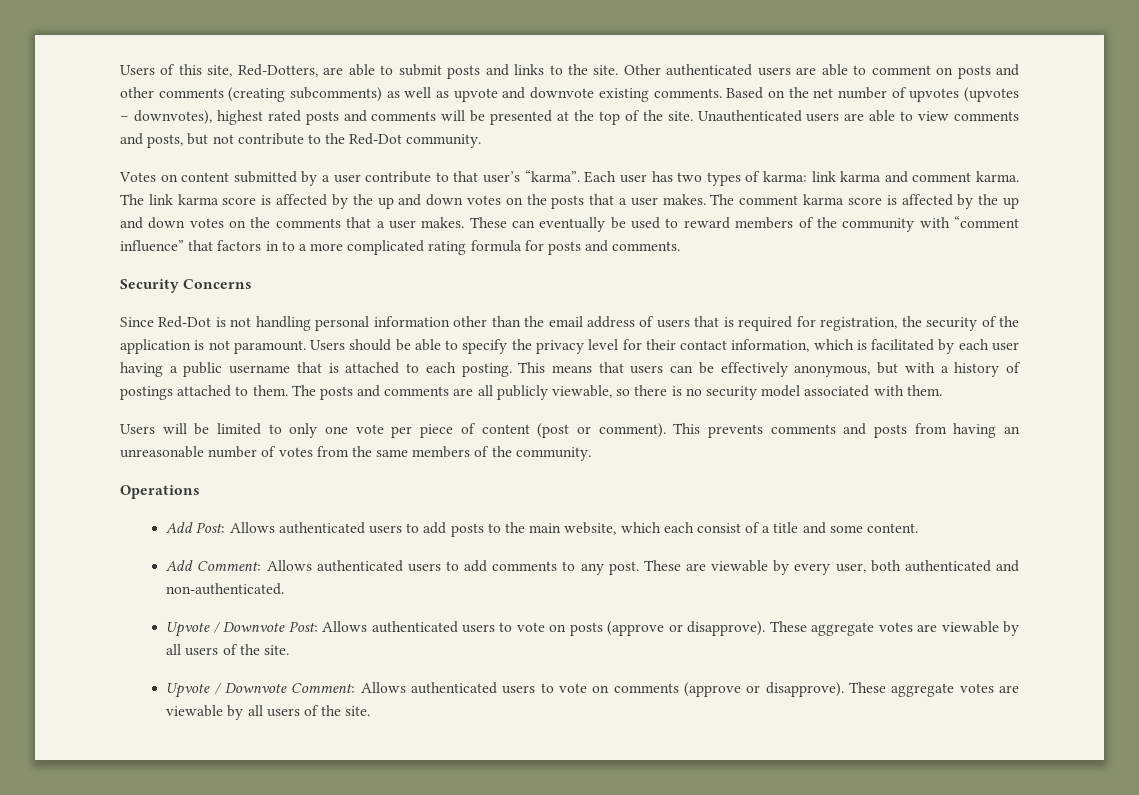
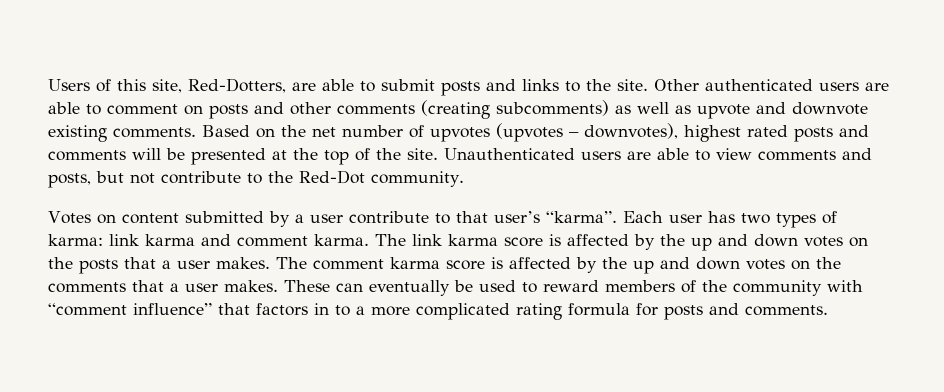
- Security Concerns
- Since Red-Dot is not handling personal information other than the email address of users that is required for registration, the security of the application is not paramount. Users should be able to specify the privacy level for their contact information, which is facilitated by each user having a public username that is attached to each posting. This means that users can be effectively anonymous, but with a history of postings attached to them. The posts and comments are all publicly viewable, so there is no security model associated with them.
- Users will be limited to only one vote per piece of content (post or comment). This prevents comments and posts from having an unreasonable number of votes from the same members of the community.
- Operations
- Add Post: Allows authenticated users to add posts to the main website, which each consist of a title and some content.
- Add Comment: Allows authenticated users to add comments to any post. These are viewable by every user, both authenticated and non-authenticated.
- Upvote / Downvote Post: Allows authenticated users to vote on posts (approve or disapprove). These aggregate votes are viewable by all users of the site.
- Upvote / Downvote Comment: Allows authenticated users to vote on comments (approve or disapprove). These aggregate votes are viewable by all users of the site.

